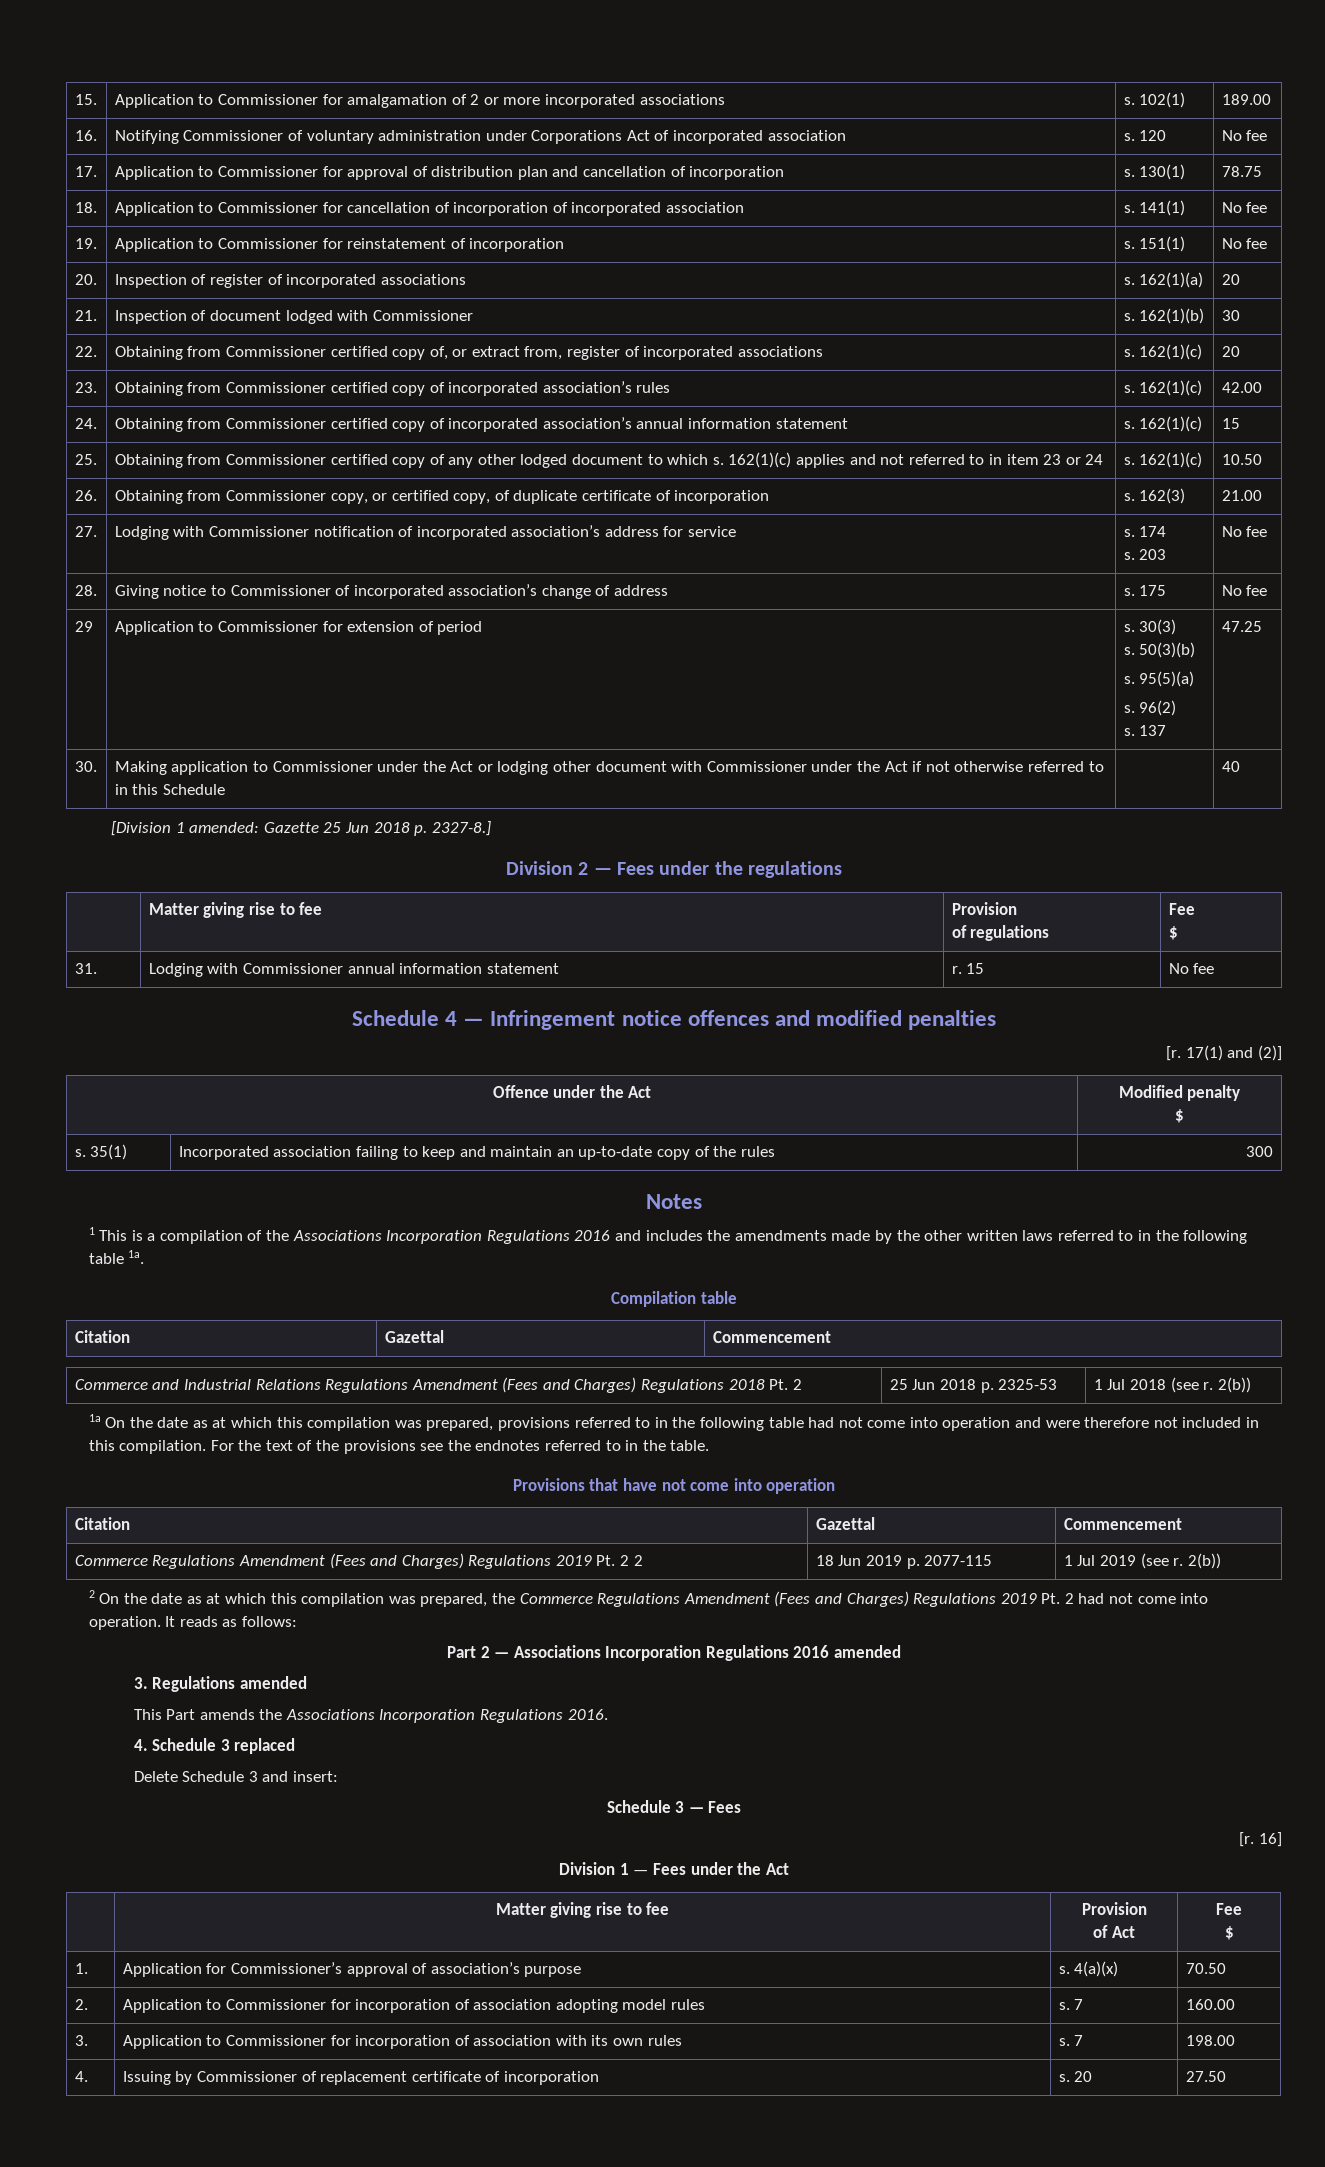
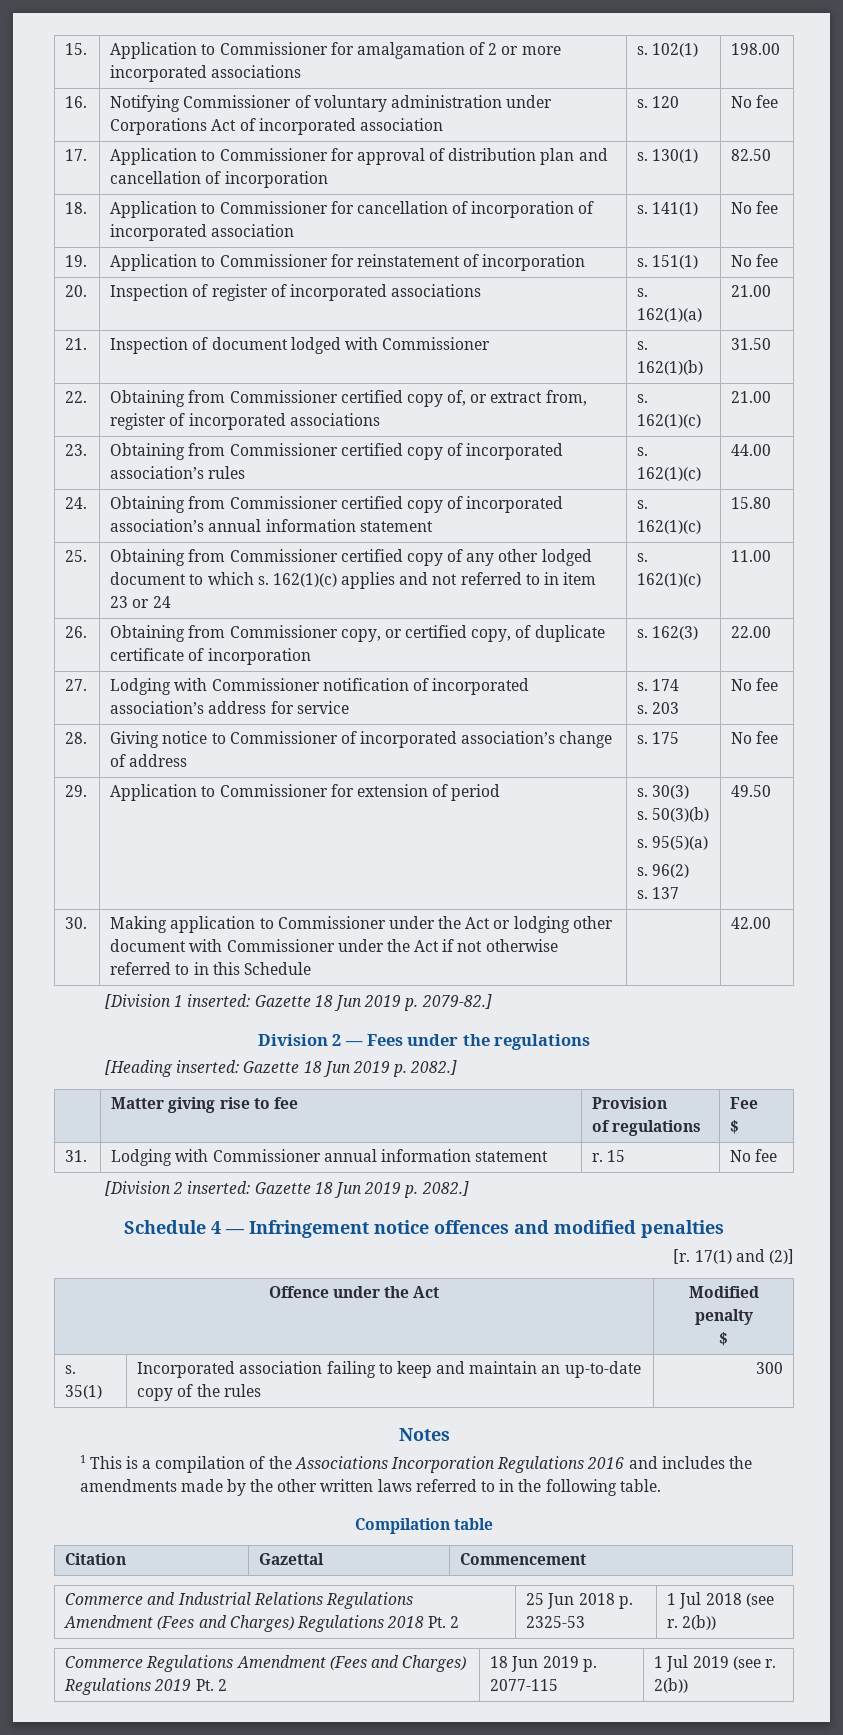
- 15. | Application to Commissioner for amalgamation of 2 or more incorporated associations | s. 102(1) | 189.00
+ 15. | Application to Commissioner for amalgamation of 2 or more incorporated associations | s. 102(1) | 198.00
- 17. | Application to Commissioner for approval of distribution plan and cancellation of incorporation | s. 130(1) | 78.75
+ 17. | Application to Commissioner for approval of distribution plan and cancellation of incorporation | s. 130(1) | 82.50
- 20. | Inspection of register of incorporated associations | s. 162(1)(a) | 20
+ 20. | Inspection of register of incorporated associations | s. 162(1)(a) | 21.00
- 21. | Inspection of document lodged with Commissioner | s. 162(1)(b) | 30
+ 21. | Inspection of document lodged with Commissioner | s. 162(1)(b) | 31.50
- 22. | Obtaining from Commissioner certified copy of, or extract from, register of incorporated associations | s. 162(1)(c) | 20
+ 22. | Obtaining from Commissioner certified copy of, or extract from, register of incorporated associations | s. 162(1)(c) | 21.00
- 23. | Obtaining from Commissioner certified copy of incorporated association’s rules | s. 162(1)(c) | 42.00
+ 23. | Obtaining from Commissioner certified copy of incorporated association’s rules | s. 162(1)(c) | 44.00
- 24. | Obtaining from Commissioner certified copy of incorporated association’s annual information statement | s. 162(1)(c) | 15
+ 24. | Obtaining from Commissioner certified copy of incorporated association’s annual information statement | s. 162(1)(c) | 15.80
- 25. | Obtaining from Commissioner certified copy of any other lodged document to which s. 162(1)(c) applies and not referred to in item 23 or 24 | s. 162(1)(c) | 10.50
+ 25. | Obtaining from Commissioner certified copy of any other lodged document to which s. 162(1)(c) applies and not referred to in item 23 or 24 | s. 162(1)(c) | 11.00
- 26. | Obtaining from Commissioner copy, or certified copy, of duplicate certificate of incorporation | s. 162(3) | 21.00
+ 26. | Obtaining from Commissioner copy, or certified copy, of duplicate certificate of incorporation | s. 162(3) | 22.00
- 29 | Application to Commissioner for extension of period | s. 30(3)
+ 29. | Application to Commissioner for extension of period | s. 30(3)
  s. 50(3)(b)
  s. 95(5)(a)
  s. 96(2)
- s. 137 | 47.25
+ s. 137 | 49.50
- 30. | Making application to Commissioner under the Act or lodging other document with Commissioner under the Act if not otherwise referred to in this Schedule | | 40
+ 30. | Making application to Commissioner under the Act or lodging other document with Commissioner under the Act if not otherwise referred to in this Schedule | | 42.00
- [Division 1 amended: Gazette 25 Jun 2018 p. 2327-8.]
+ [Division 1 inserted: Gazette 18 Jun 2019 p. 2079-82.]
+ [Heading inserted: Gazette 18 Jun 2019 p. 2082.]
+ [Division 2 inserted: Gazette 18 Jun 2019 p. 2082.]
- 1 This is a compilation of the Associations Incorporation Regulations 2016 and includes the amendments made by the other written laws referred to in the following table 1a.
+ 1 This is a compilation of the Associations Incorporation Regulations 2016 and includes the amendments made by the other written laws referred to in the following table.
- 1a On the date as at which this compilation was prepared, provisions referred to in the following table had not come into operation and were therefore not included in this compilation. For the text of the provisions see the endnotes referred to in the table.
- Provisions that have not come into operation
- Citation | Gazettal | Commencement
- Commerce Regulations Amendment (Fees and Charges) Regulations 2019 Pt. 2 2 | 18 Jun 2019 p. 2077-115 | 1 Jul 2019 (see r. 2(b))
+ Commerce Regulations Amendment (Fees and Charges) Regulations 2019 Pt. 2 | 18 Jun 2019 p. 2077-115 | 1 Jul 2019 (see r. 2(b))
- 2 On the date as at which this compilation was prepared, the Commerce Regulations Amendment (Fees and Charges) Regulations 2019 Pt. 2 had not come into operation. It reads as follows:
- Part 2 — Associations Incorporation Regulations 2016 amended
- 3. Regulations amended
- This Part amends the Associations Incorporation Regulations 2016.
- 4. Schedule 3 replaced
- Delete Schedule 3 and insert:
- Schedule 3 — Fees
- [r. 16]
- Division 1 — Fees under the Act
- | Matter giving rise to fee | Provision
- of Act | Fee
- $
- 1. | Application for Commissioner’s approval of association’s purpose | s. 4(a)(x) | 70.50
- 2. | Application to Commissioner for incorporation of association adopting model rules | s. 7 | 160.00
- 3. | Application to Commissioner for incorporation of association with its own rules | s. 7 | 198.00
- 4. | Issuing by Commissioner of replacement certificate of incorporation | s. 20 | 27.50

